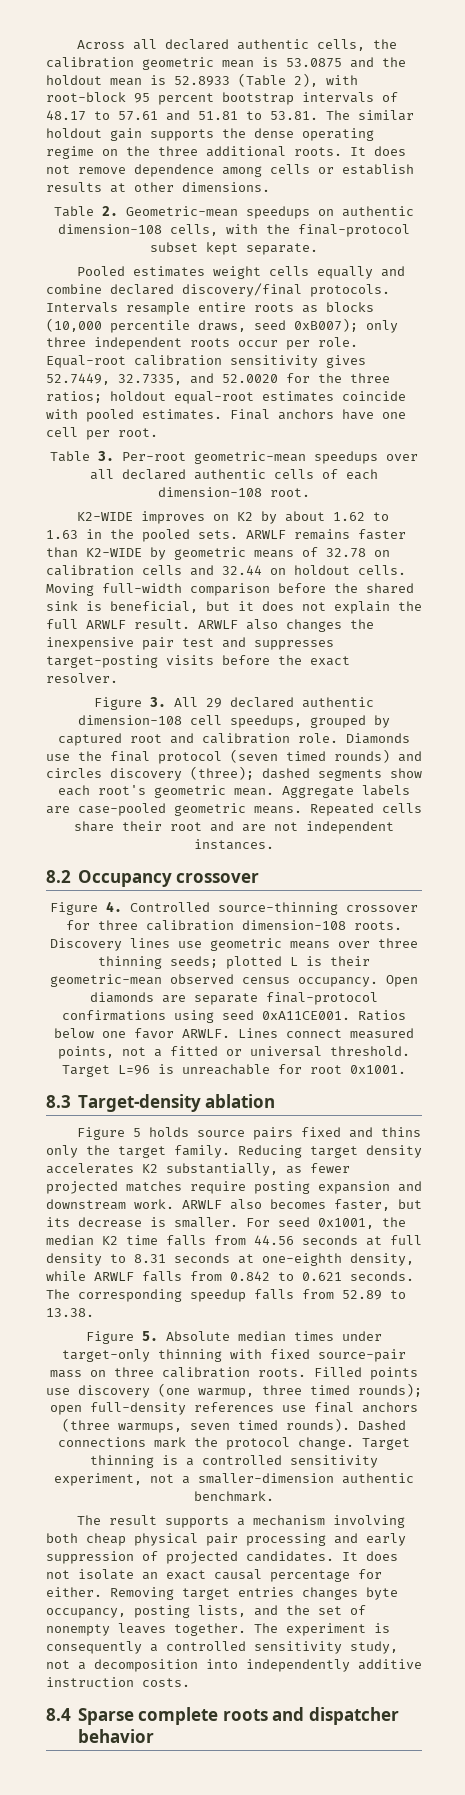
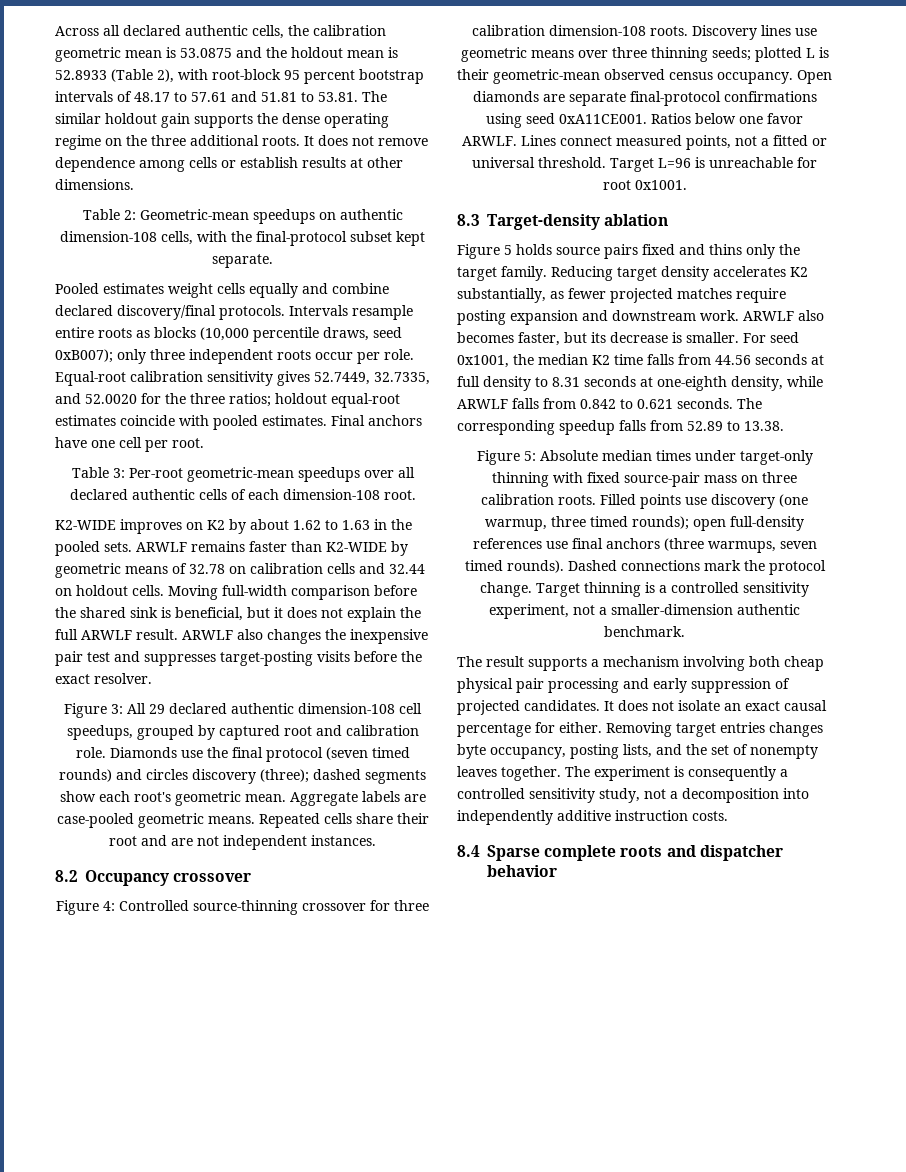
- Table 2. Geometric-mean speedups on authentic dimension-108 cells, with the final-protocol subset kept separate.
+ Table 2: Geometric-mean speedups on authentic dimension-108 cells, with the final-protocol subset kept separate.
- Table 3. Per-root geometric-mean speedups over all declared authentic cells of each dimension-108 root.
+ Table 3: Per-root geometric-mean speedups over all declared authentic cells of each dimension-108 root.
- Figure 3. All 29 declared authentic dimension-108 cell speedups, grouped by captured root and calibration role.
+ Figure 3: All 29 declared authentic dimension-108 cell speedups, grouped by captured root and calibration role.
- Figure 4. Controlled source-thinning crossover for three calibration dimension-108 roots.
+ Figure 4: Controlled source-thinning crossover for three calibration dimension-108 roots.
- Figure 5. Absolute median times under target-only thinning with fixed source-pair mass on three calibration roots.
+ Figure 5: Absolute median times under target-only thinning with fixed source-pair mass on three calibration roots.

